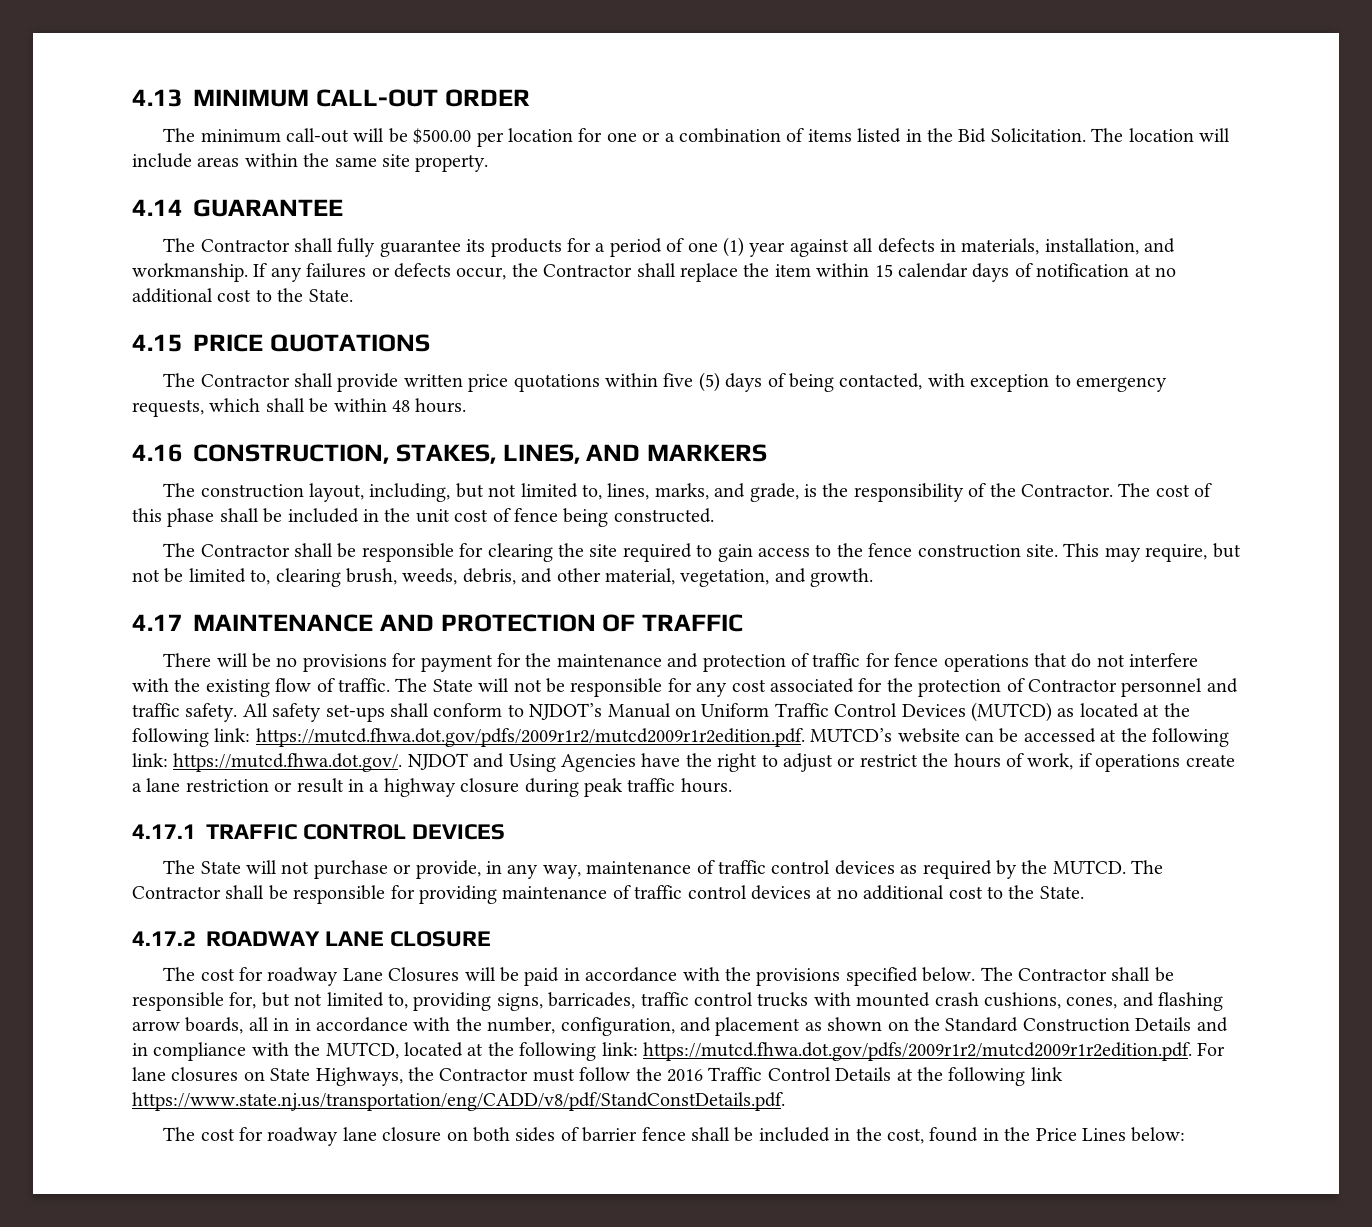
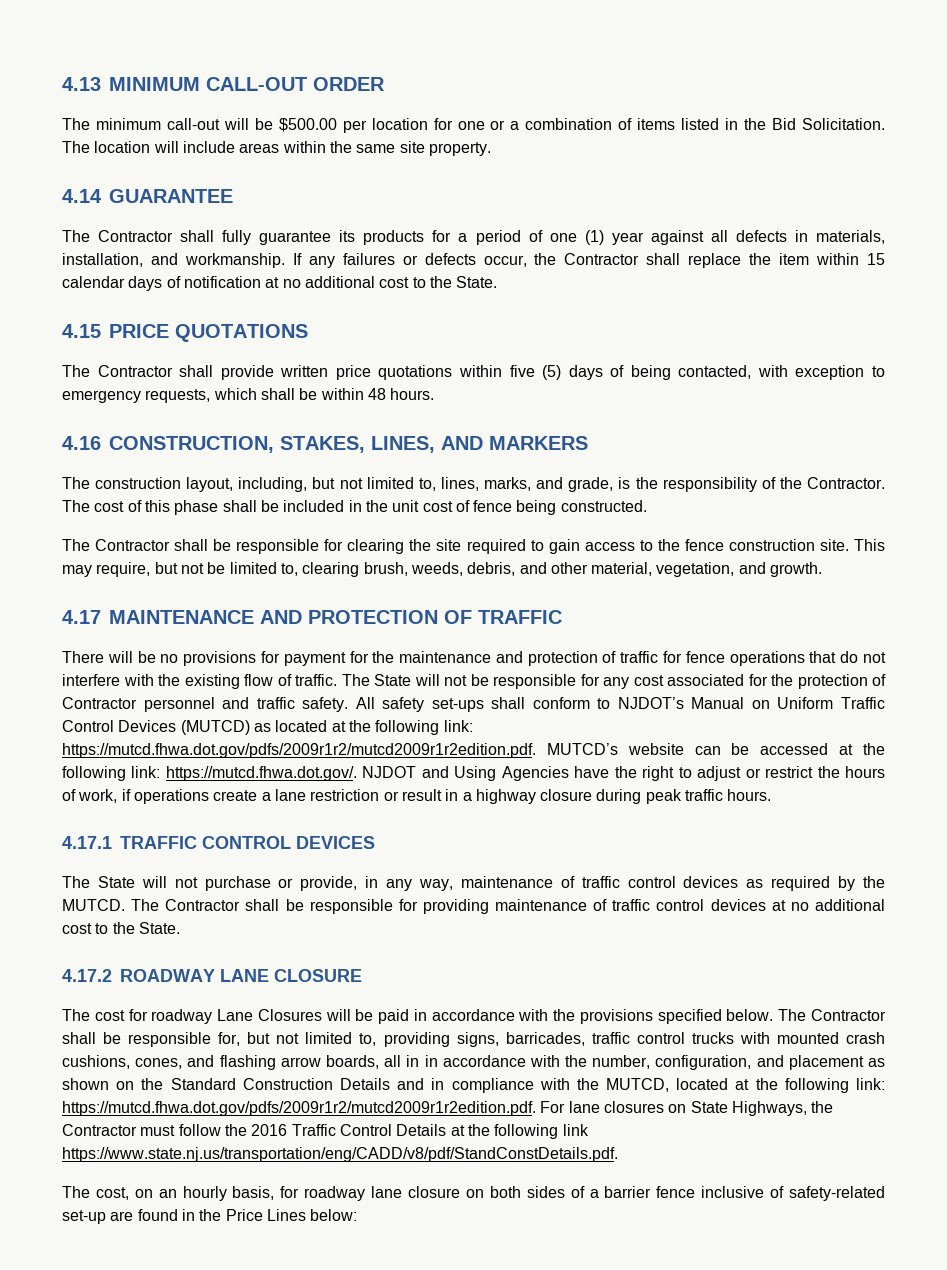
- The cost for roadway lane closure on both sides of barrier fence shall be included in the cost, found in the Price Lines below:
+ The cost, on an hourly basis, for roadway lane closure on both sides of a barrier fence inclusive of safety-related set-up are found in the Price Lines below:

